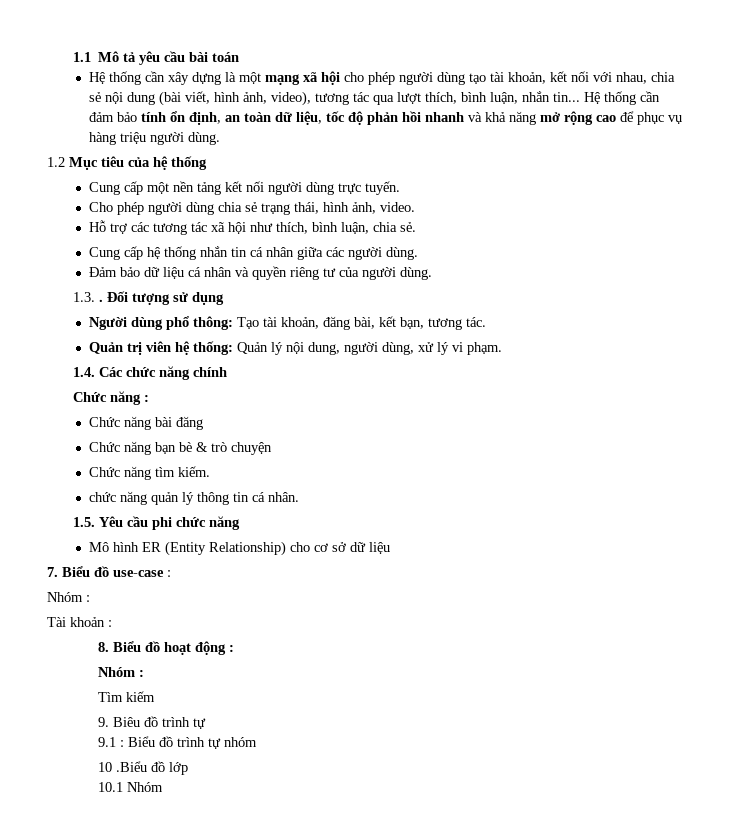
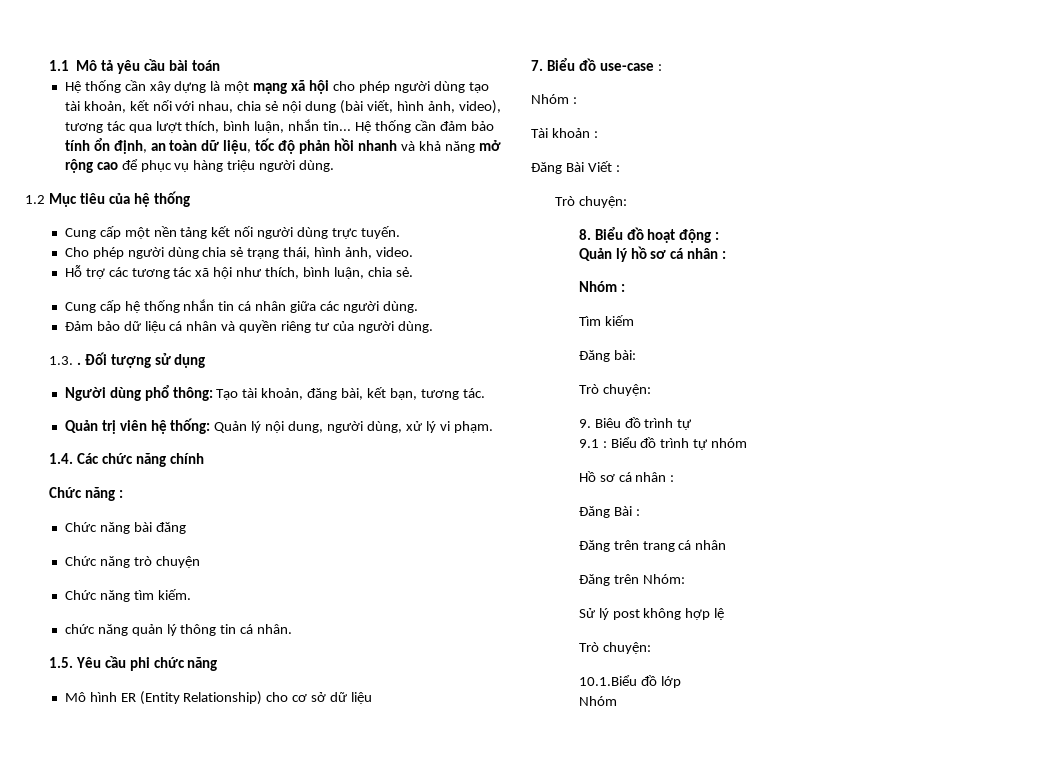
- Chức năng bạn bè & trò chuyện
+ Chức năng trò chuyện
+ Đăng Bài Viết :
+ Trò chuyện:
+ Quản lý hồ sơ cá nhân :
+ Đăng bài:
+ Trò chuyện:
- 10 .Biểu đồ lớp
- 10.1 Nhóm
+ Hồ sơ cá nhân :
+ Đăng Bài :
+ Đăng trên trang cá nhân
+ Đăng trên Nhóm:
+ Sử lý post không hợp lệ
+ Trò chuyện:
+ 10.1.Biểu đồ lớp
+ Nhóm

